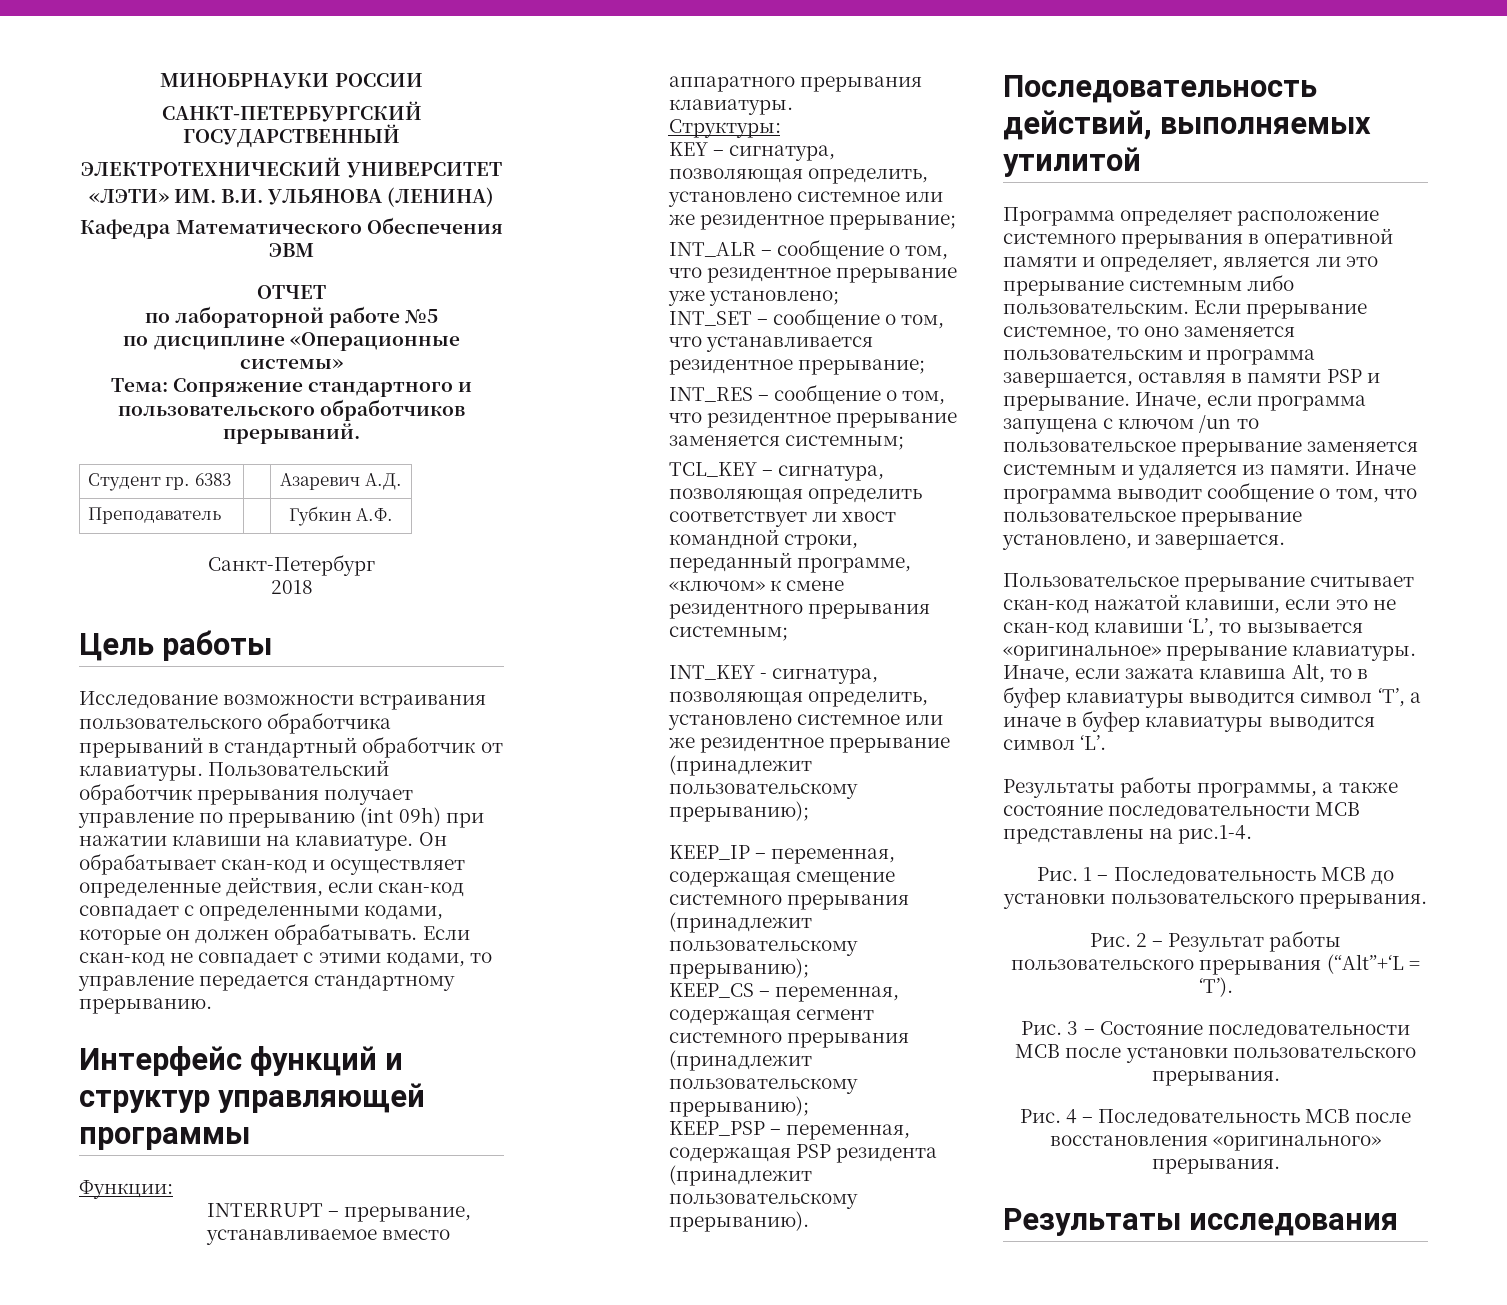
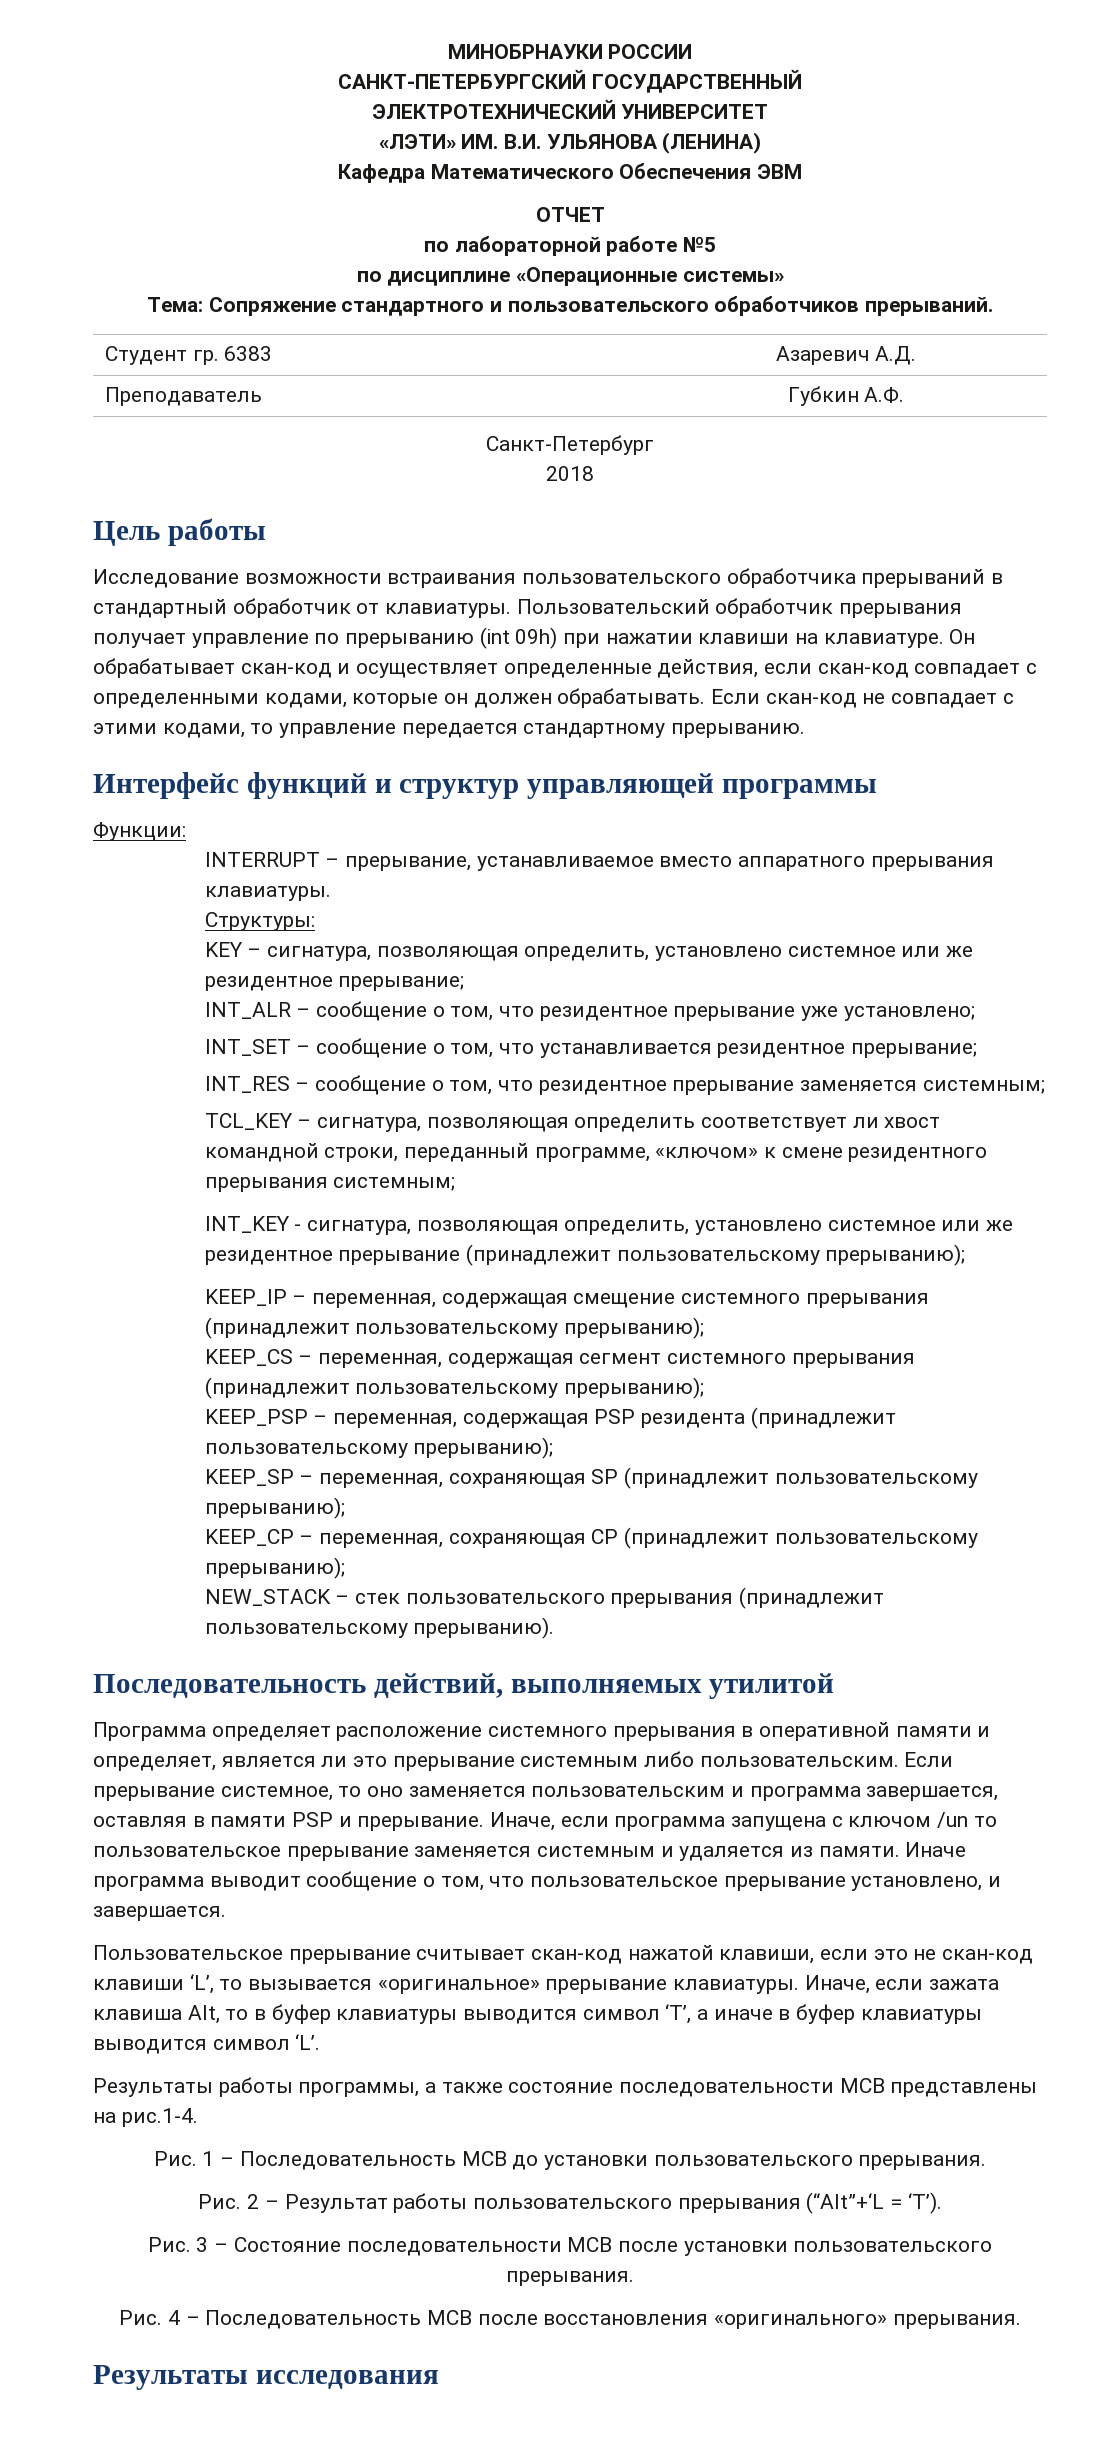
- KEEP_PSP – переменная, содержащая PSP резидента (принадлежит пользовательскому прерыванию).
+ KEEP_PSP – переменная, содержащая PSP резидента (принадлежит пользовательскому прерыванию);
+ KEEP_SP – переменная, сохраняющая SP (принадлежит пользовательскому прерыванию);
+ KEEP_CP – переменная, сохраняющая CP (принадлежит пользовательскому прерыванию);
+ NEW_STACK – стек пользовательского прерывания (принадлежит пользовательскому прерыванию).

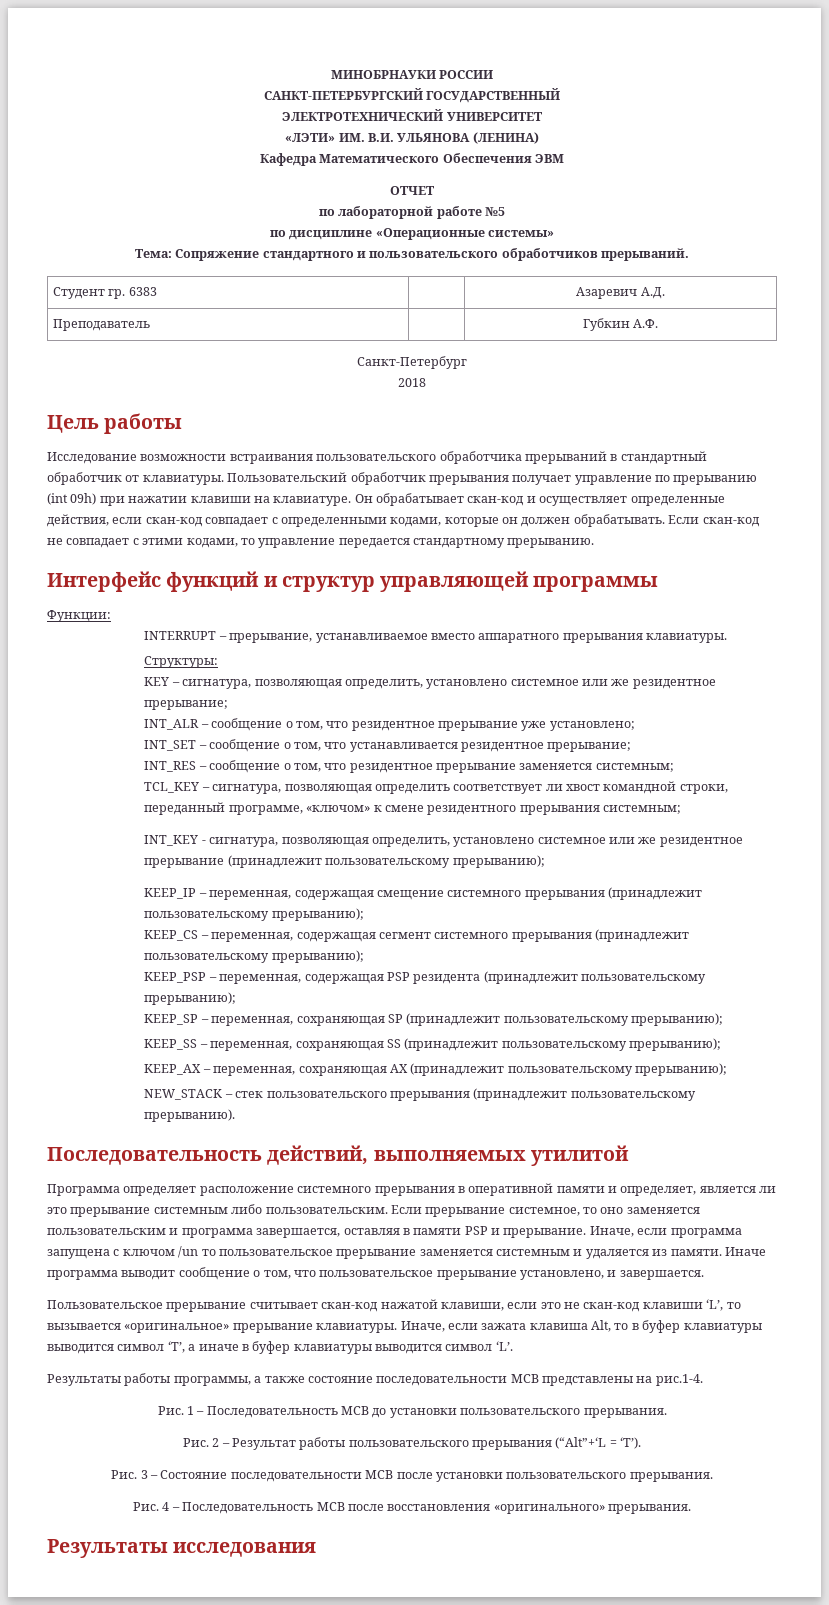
- KEEP_CP – переменная, сохраняющая CP (принадлежит пользовательскому прерыванию);
+ KEEP_SS – переменная, сохраняющая SS (принадлежит пользовательскому прерыванию);
+ KEEP_AX – переменная, сохраняющая AX (принадлежит пользовательскому прерыванию);

